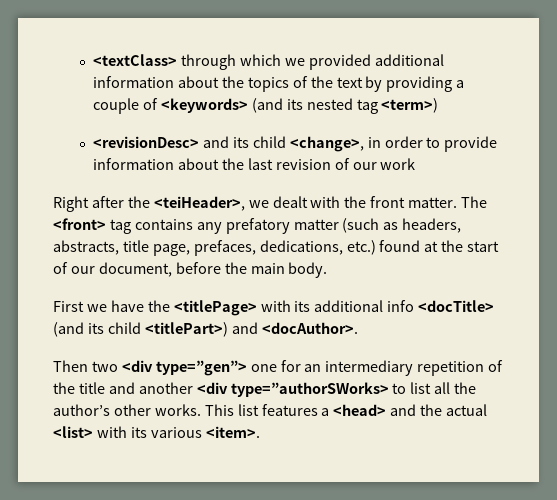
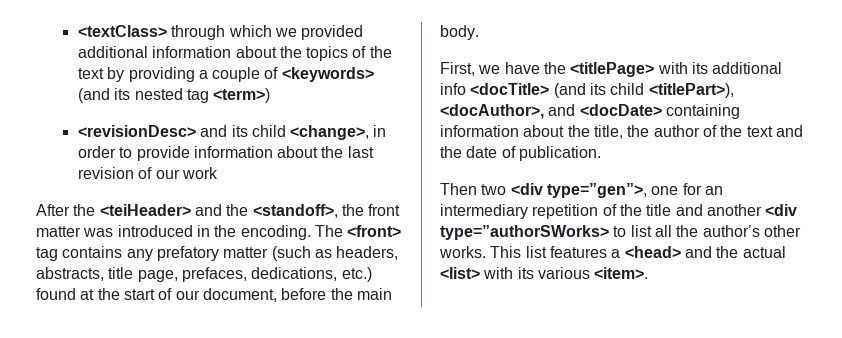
- Right after the <teiHeader>, we dealt with the front matter.
+ After the <teiHeader> and the <standoff>, the front matter was introduced in the encoding.
- First we have the <titlePage> with its additional info <docTitle> (and its child <titlePart>) and <docAuthor>.
+ First, we have the <titlePage> with its additional info <docTitle> (and its child <titlePart>), <docAuthor>, and <docDate> containing information about the title, the author of the text and the date of publication.
- Then two <div type=”gen”> one for an intermediary repetition of the title and another <div type=”authorSWorks> to list all the author’s other works.
+ Then two <div type=”gen”>, one for an intermediary repetition of the title and another <div type=”authorSWorks> to list all the author’s other works.

